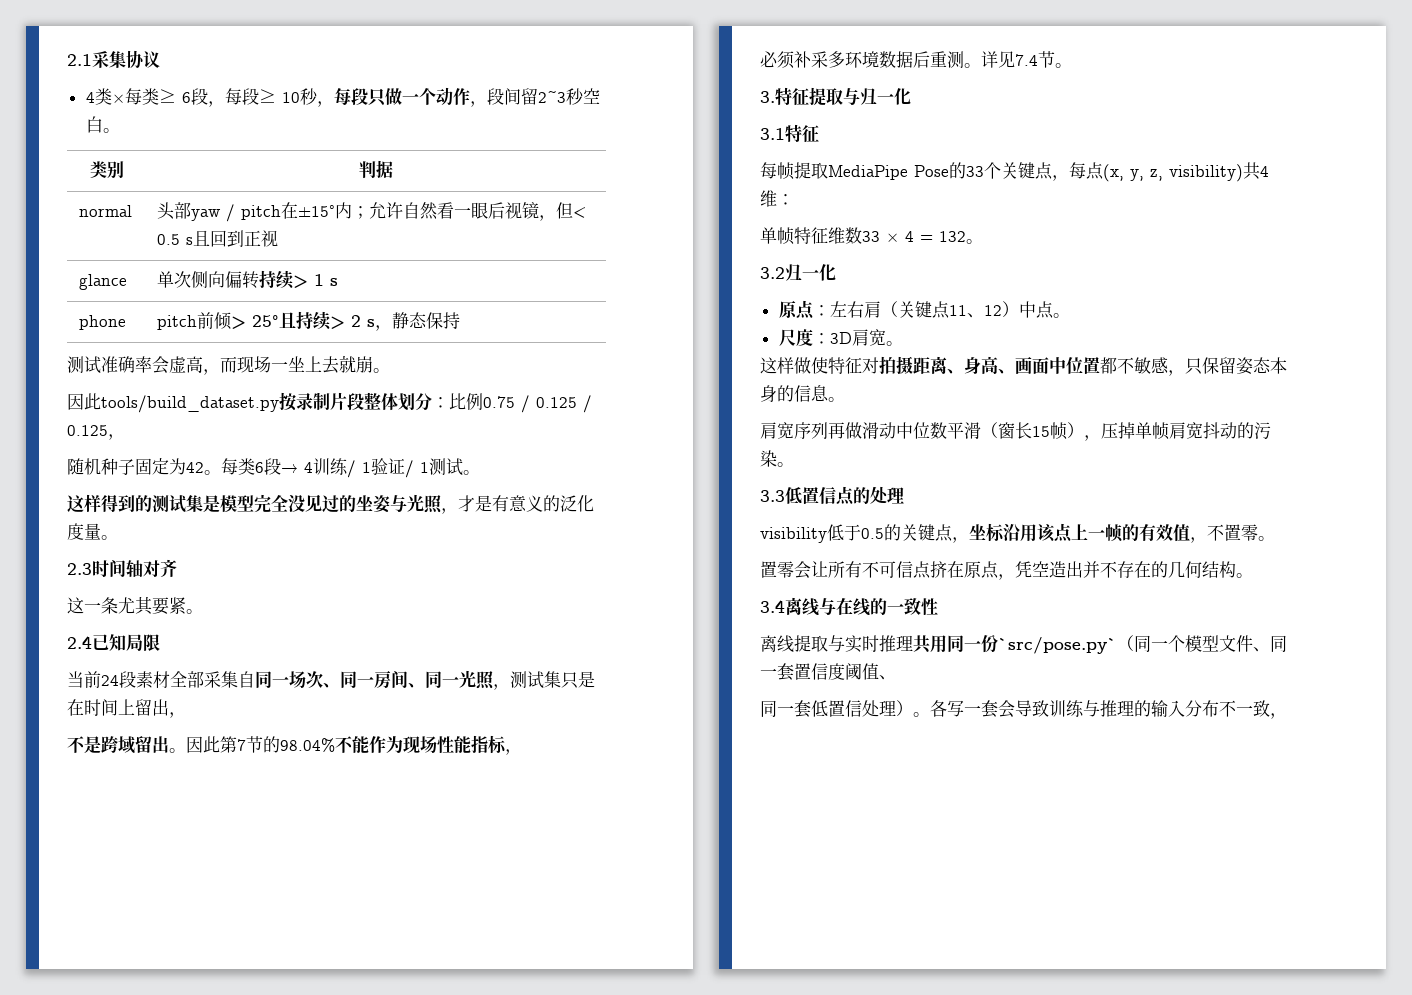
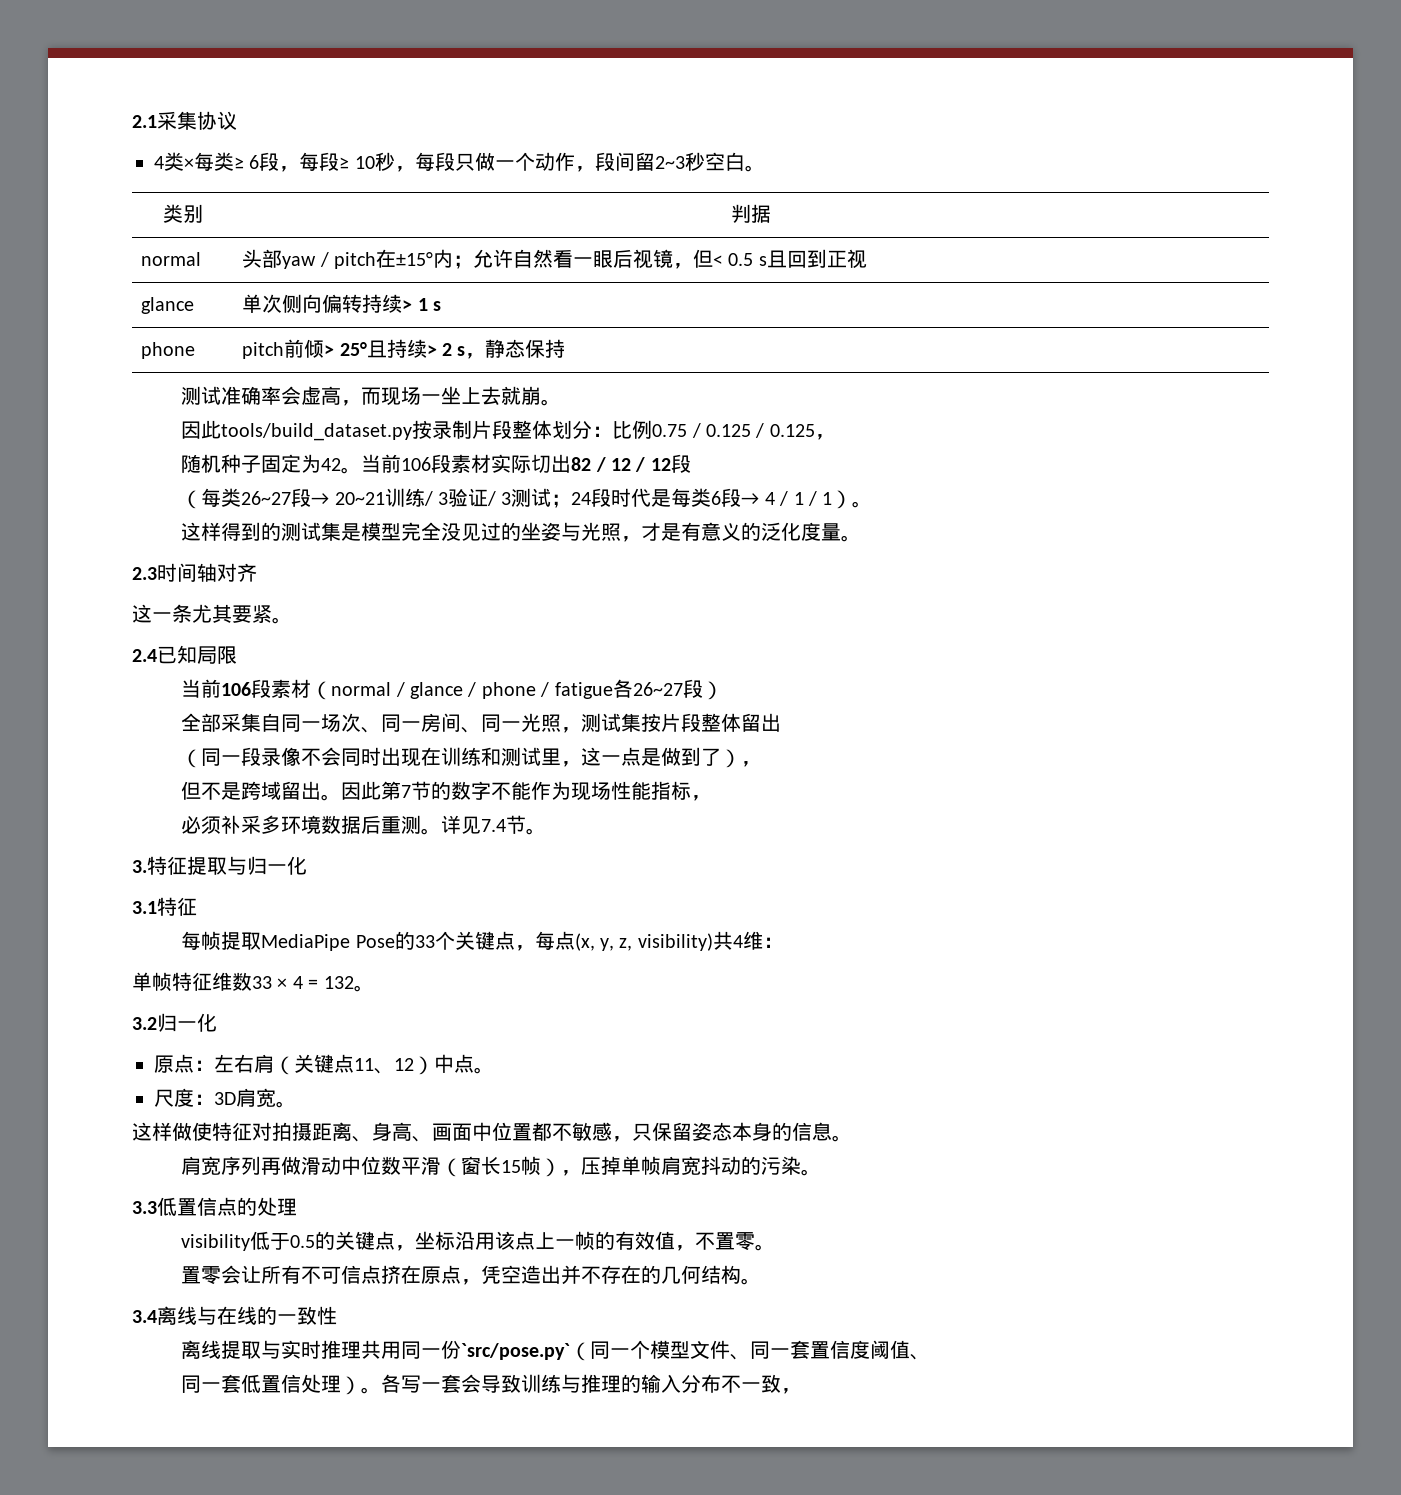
- 每类6段→ 4训练/ 1验证/ 1测试。
+ 当前106段素材实际切出82 / 12 / 12段
+ （每类26~27段→ 20~21训练/ 3验证/ 3测试；24段时代是每类6段→ 4 / 1 / 1）。
- 当前24段素材全部采集自同一场次、同一房间、同一光照，测试集只是在时间上留出，
- 不是跨域留出。
+ 当前106段素材（normal / glance / phone / fatigue各26~27段）
+ 全部采集自同一场次、同一房间、同一光照，测试集按片段整体留出
+ （同一段录像不会同时出现在训练和测试里，这一点是做到了），
+ 但不是跨域留出。
- 因此第7节的98.04%不能作为现场性能指标，
+ 因此第7节的数字不能作为现场性能指标，

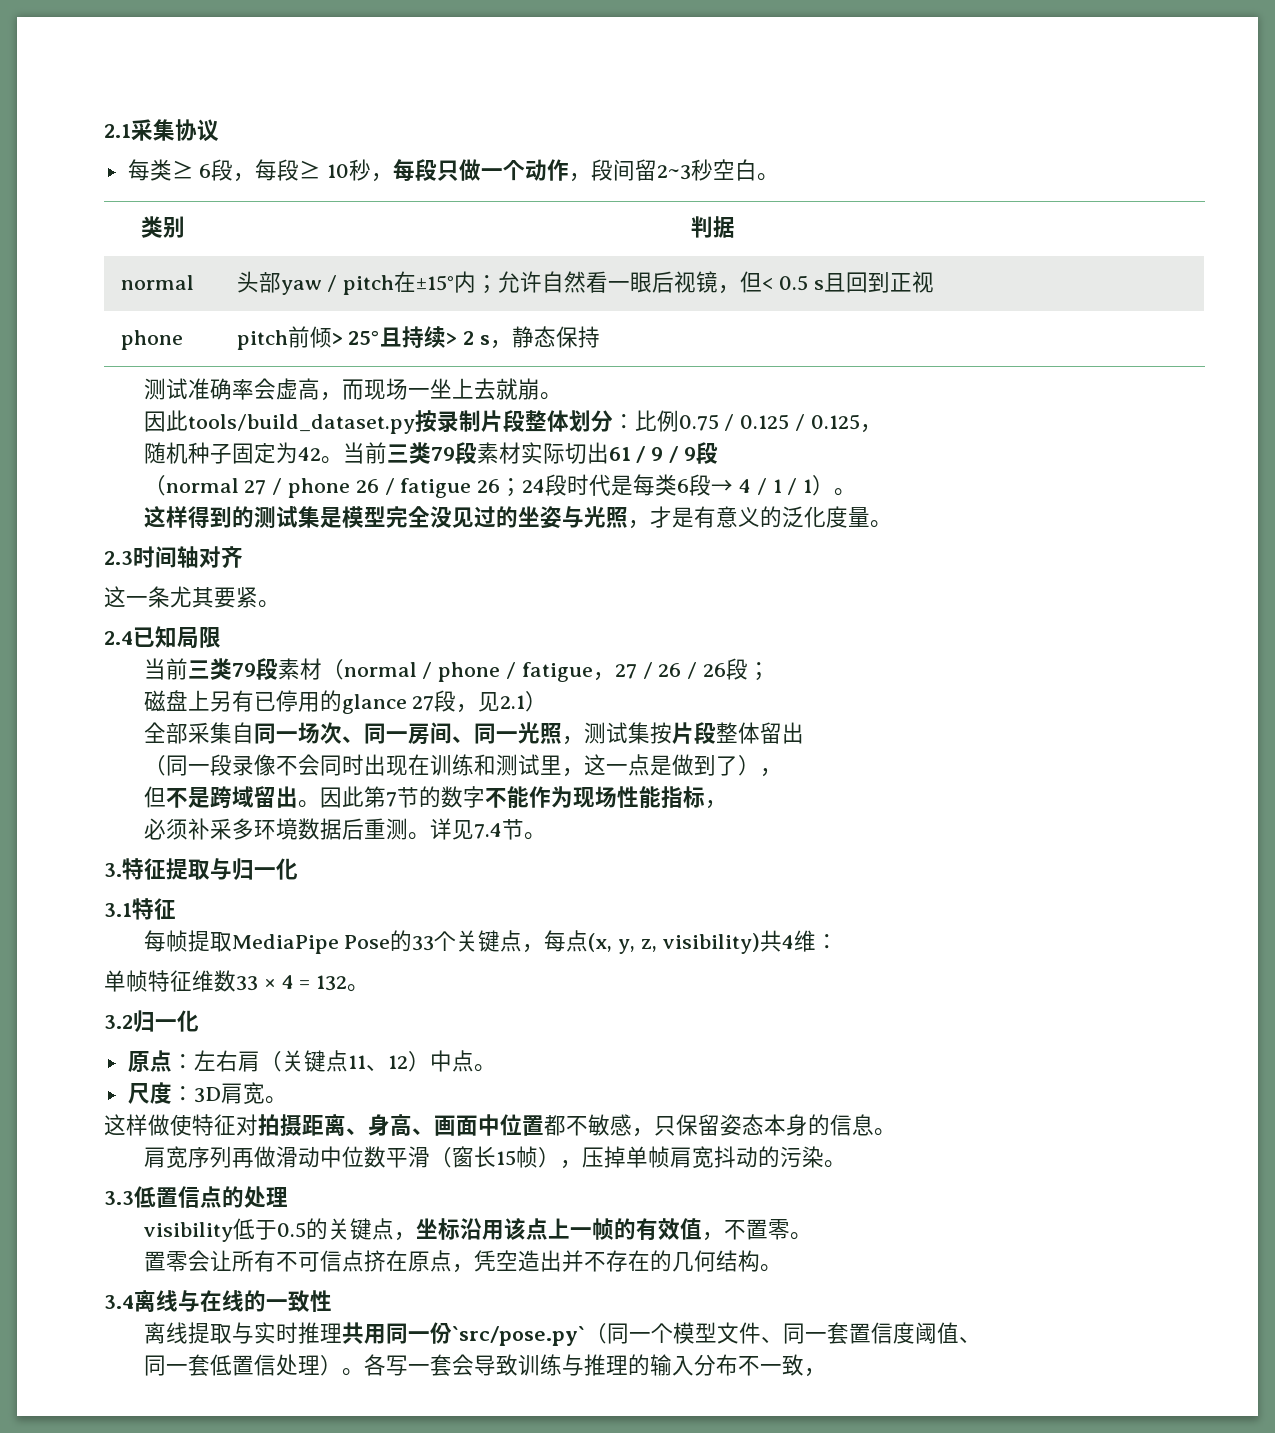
- 4类×每类≥ 6段，每段≥ 10秒，每段只做一个动作，段间留2~3秒空白。
+ 每类≥ 6段，每段≥ 10秒，每段只做一个动作，段间留2~3秒空白。
- glance | 单次侧向偏转持续> 1 s
- 当前106段素材实际切出82 / 12 / 12段
- （每类26~27段→ 20~21训练/ 3验证/ 3测试；24段时代是每类6段→ 4 / 1 / 1）。
+ 当前三类79段素材实际切出61 / 9 / 9段
+ （normal 27 / phone 26 / fatigue 26；24段时代是每类6段→ 4 / 1 / 1）。
- 当前106段素材（normal / glance / phone / fatigue各26~27段）
+ 当前三类79段素材（normal / phone / fatigue，27 / 26 / 26段；
+ 磁盘上另有已停用的glance 27段，见2.1）

